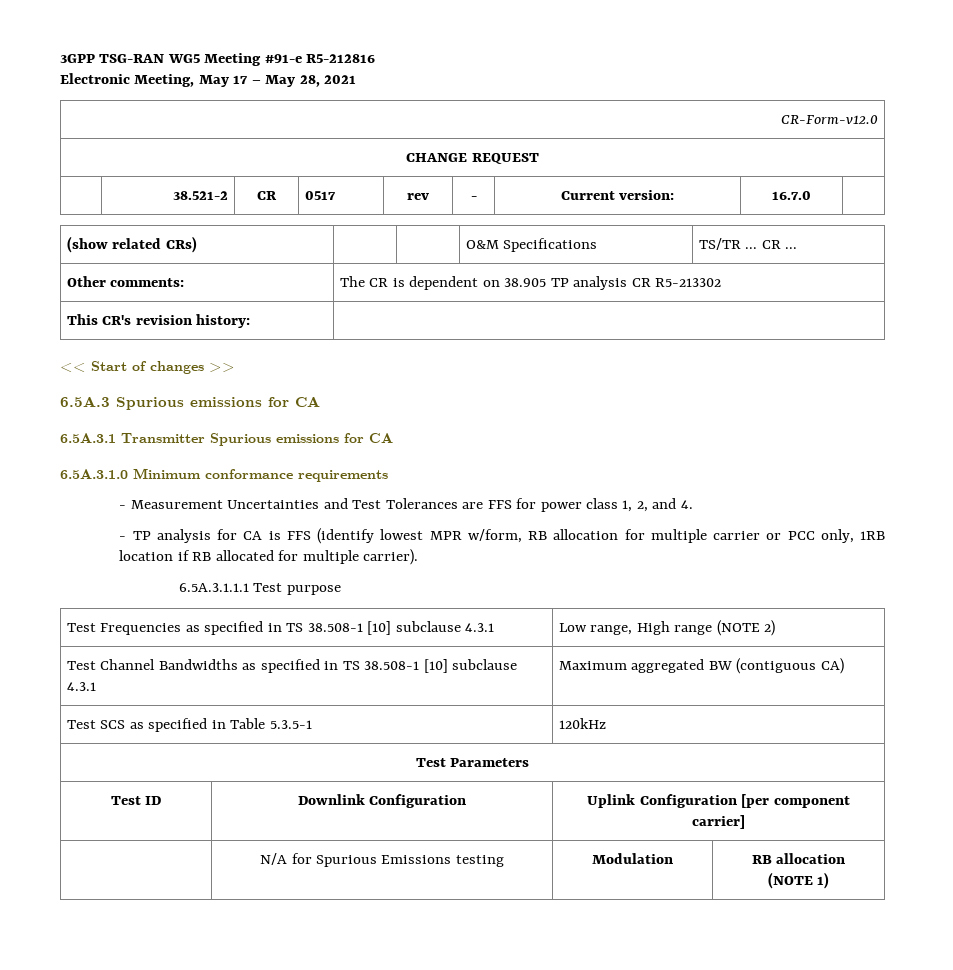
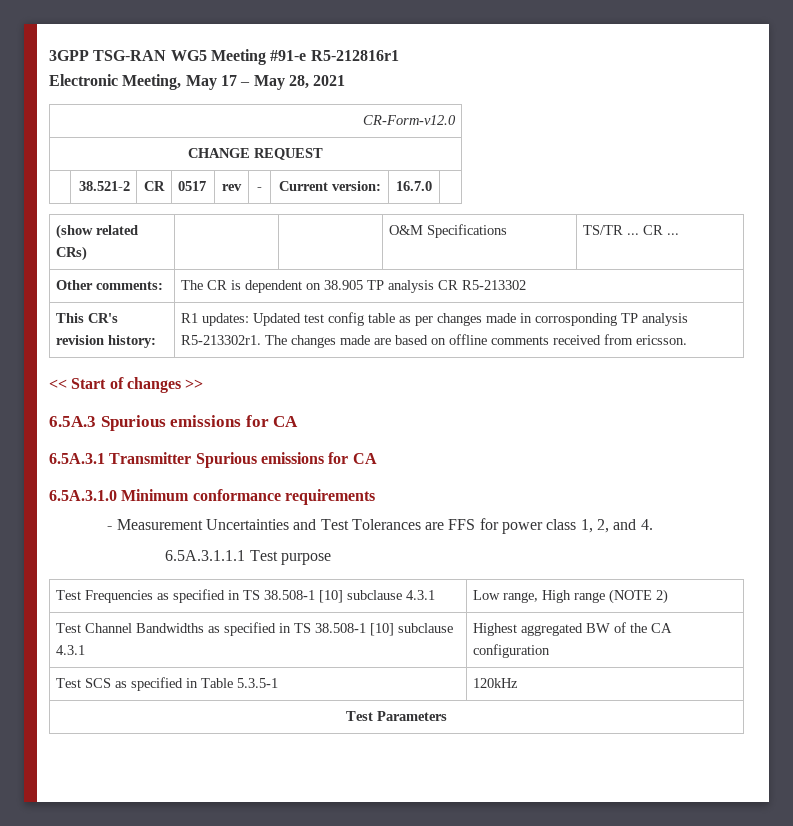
- 3GPP TSG-RAN WG5 Meeting #91-e R5-212816
+ 3GPP TSG-RAN WG5 Meeting #91-e R5-212816r1
- This CR's revision history: |
+ This CR's revision history: | R1 updates: Updated test config table as per changes made in corrosponding TP analysis R5-213302r1. The changes made are based on offline comments received from ericsson.
- - TP analysis for CA is FFS (identify lowest MPR w/form, RB allocation for multiple carrier or PCC only, 1RB location if RB allocated for multiple carrier).
- Test Channel Bandwidths as specified in TS 38.508-1 [10] subclause 4.3.1 | Maximum aggregated BW (contiguous CA)
+ Test Channel Bandwidths as specified in TS 38.508-1 [10] subclause 4.3.1 | Highest aggregated BW of the CA configuration
- Test ID | Downlink Configuration | Uplink Configuration [per component carrier]
- | N/A for Spurious Emissions testing | Modulation | RB allocation
- (NOTE 1)

